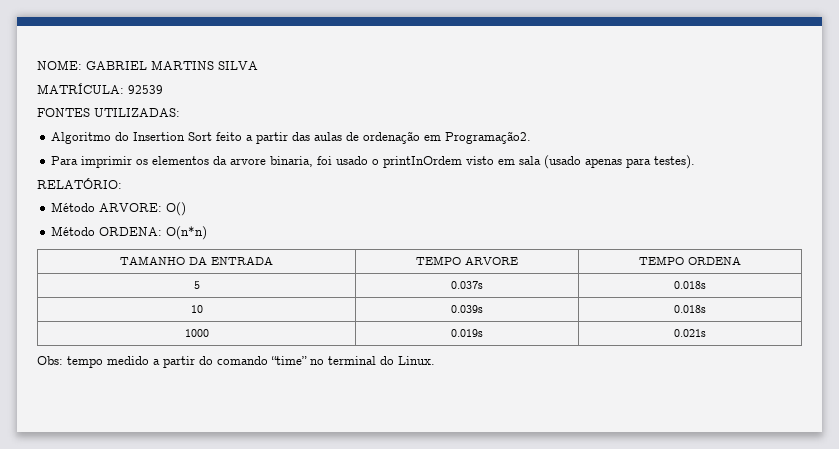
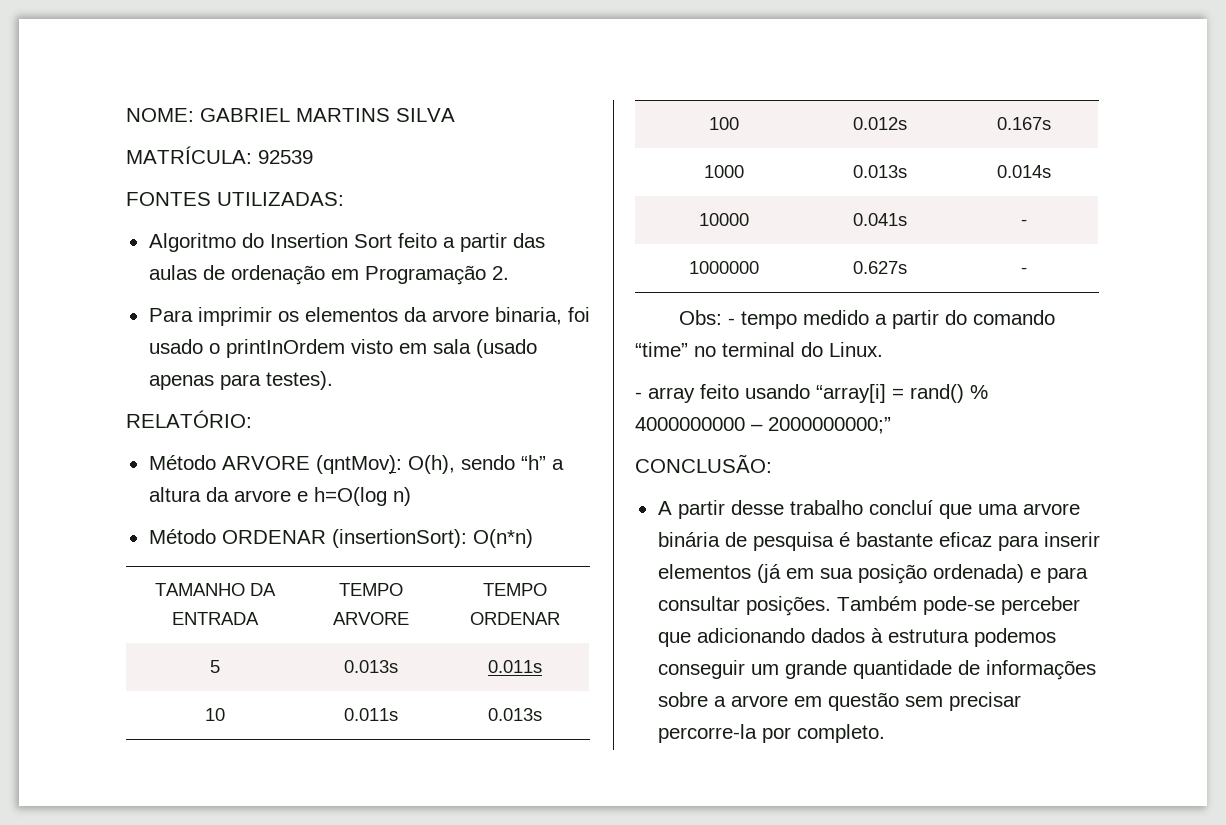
- Algoritmo do Insertion Sort feito a partir das aulas de ordenação em Programação2.
+ Algoritmo do Insertion Sort feito a partir das aulas de ordenação em Programação 2.
- Método ARVORE: O()
- Método ORDENA: O(n*n)
+ Método ARVORE (qntMov): O(h), sendo “h” a altura da arvore e h=O(log n)
+ Método ORDENAR (insertionSort): O(n*n)
- TAMANHO DA ENTRADA | TEMPO ARVORE | TEMPO ORDENA
+ TAMANHO DA ENTRADA | TEMPO ARVORE | TEMPO ORDENAR
- 5 | 0.037s | 0.018s
+ 5 | 0.013s | 0.011s
- 10 | 0.039s | 0.018s
- 1000 | 0.019s | 0.021s
+ 10 | 0.011s | 0.013s
+ 100 | 0.012s | 0.167s
+ 1000 | 0.013s | 0.014s
+ 10000 | 0.041s | -
+ 1000000 | 0.627s | -
- Obs: tempo medido a partir do comando “time” no terminal do Linux.
+ Obs: - tempo medido a partir do comando “time” no terminal do Linux.
+ - array feito usando “array[i] = rand() % 4000000000 – 2000000000;”
+ CONCLUSÃO:
+ A partir desse trabalho concluí que uma arvore binária de pesquisa é bastante eficaz para inserir elementos (já em sua posição ordenada) e para consultar posições. Também pode-se perceber que adicionando dados à estrutura podemos conseguir um grande quantidade de informações sobre a arvore em questão sem precisar percorre-la por completo.

